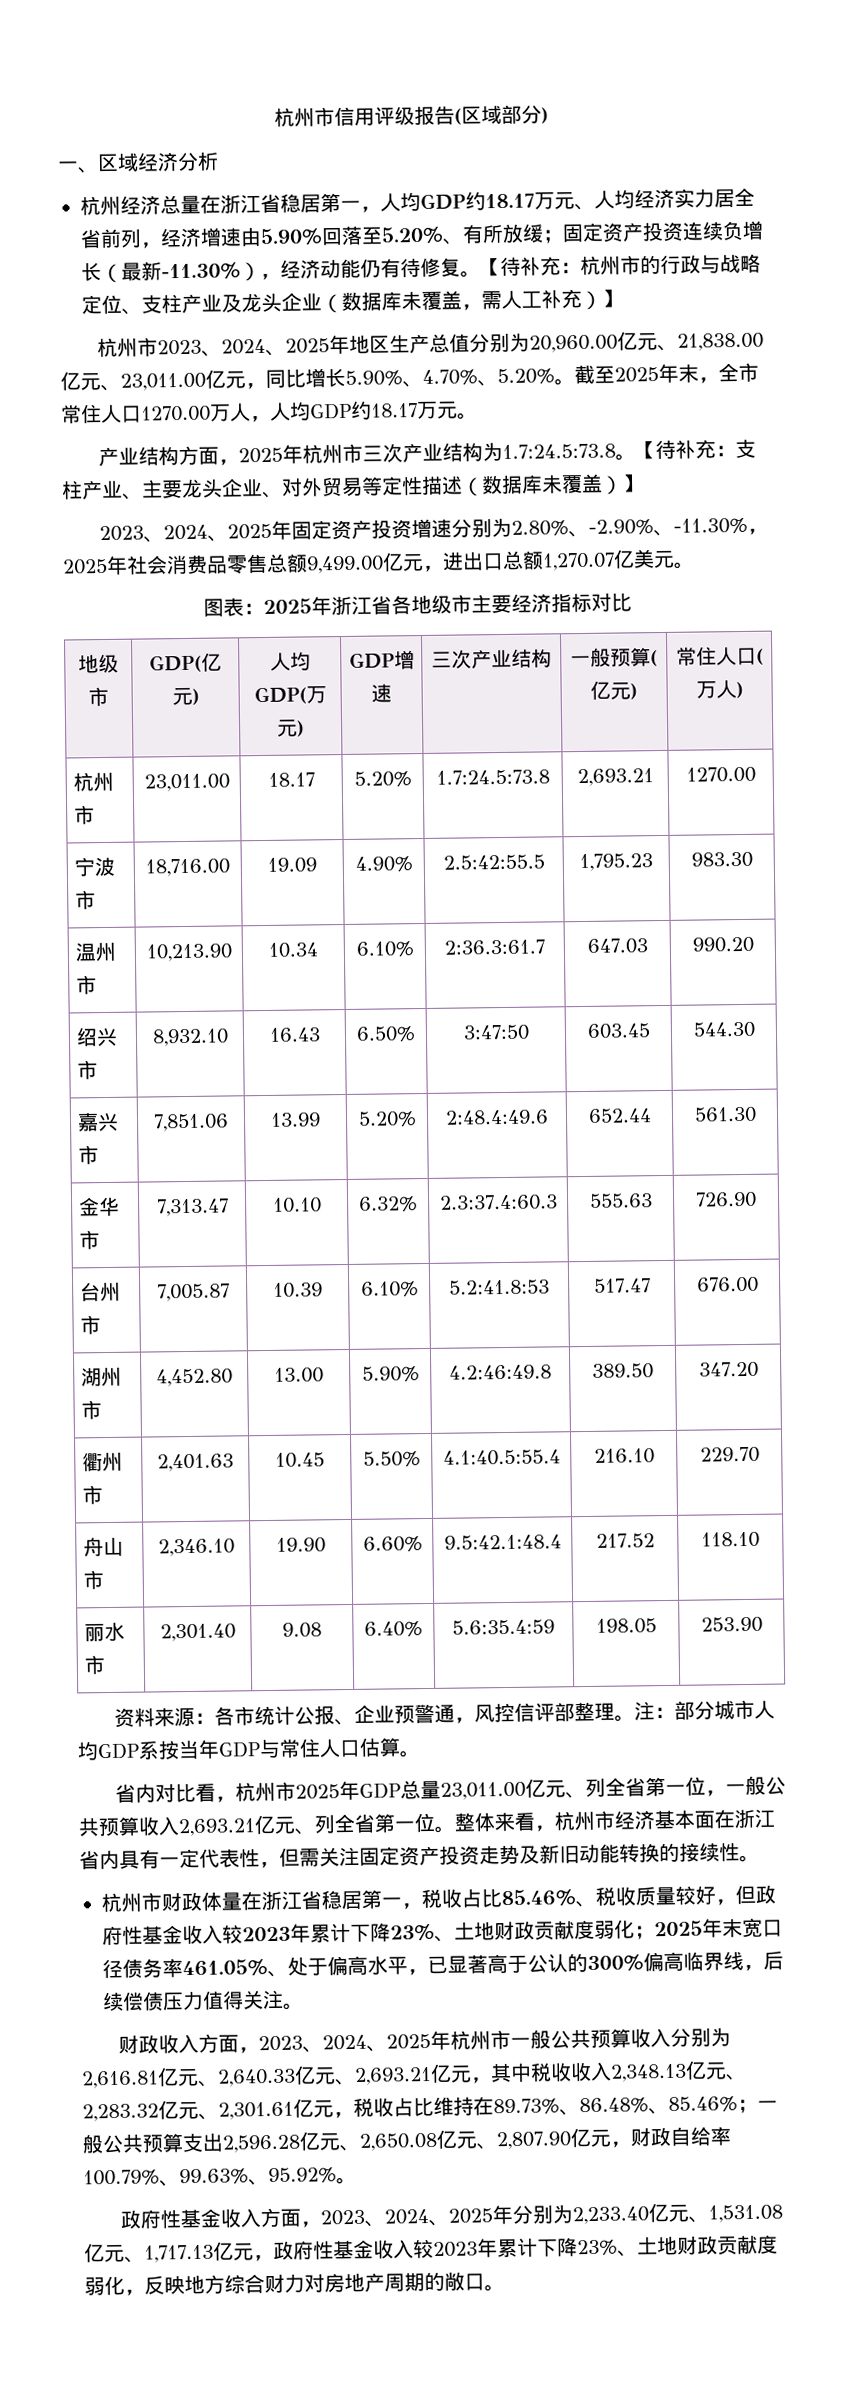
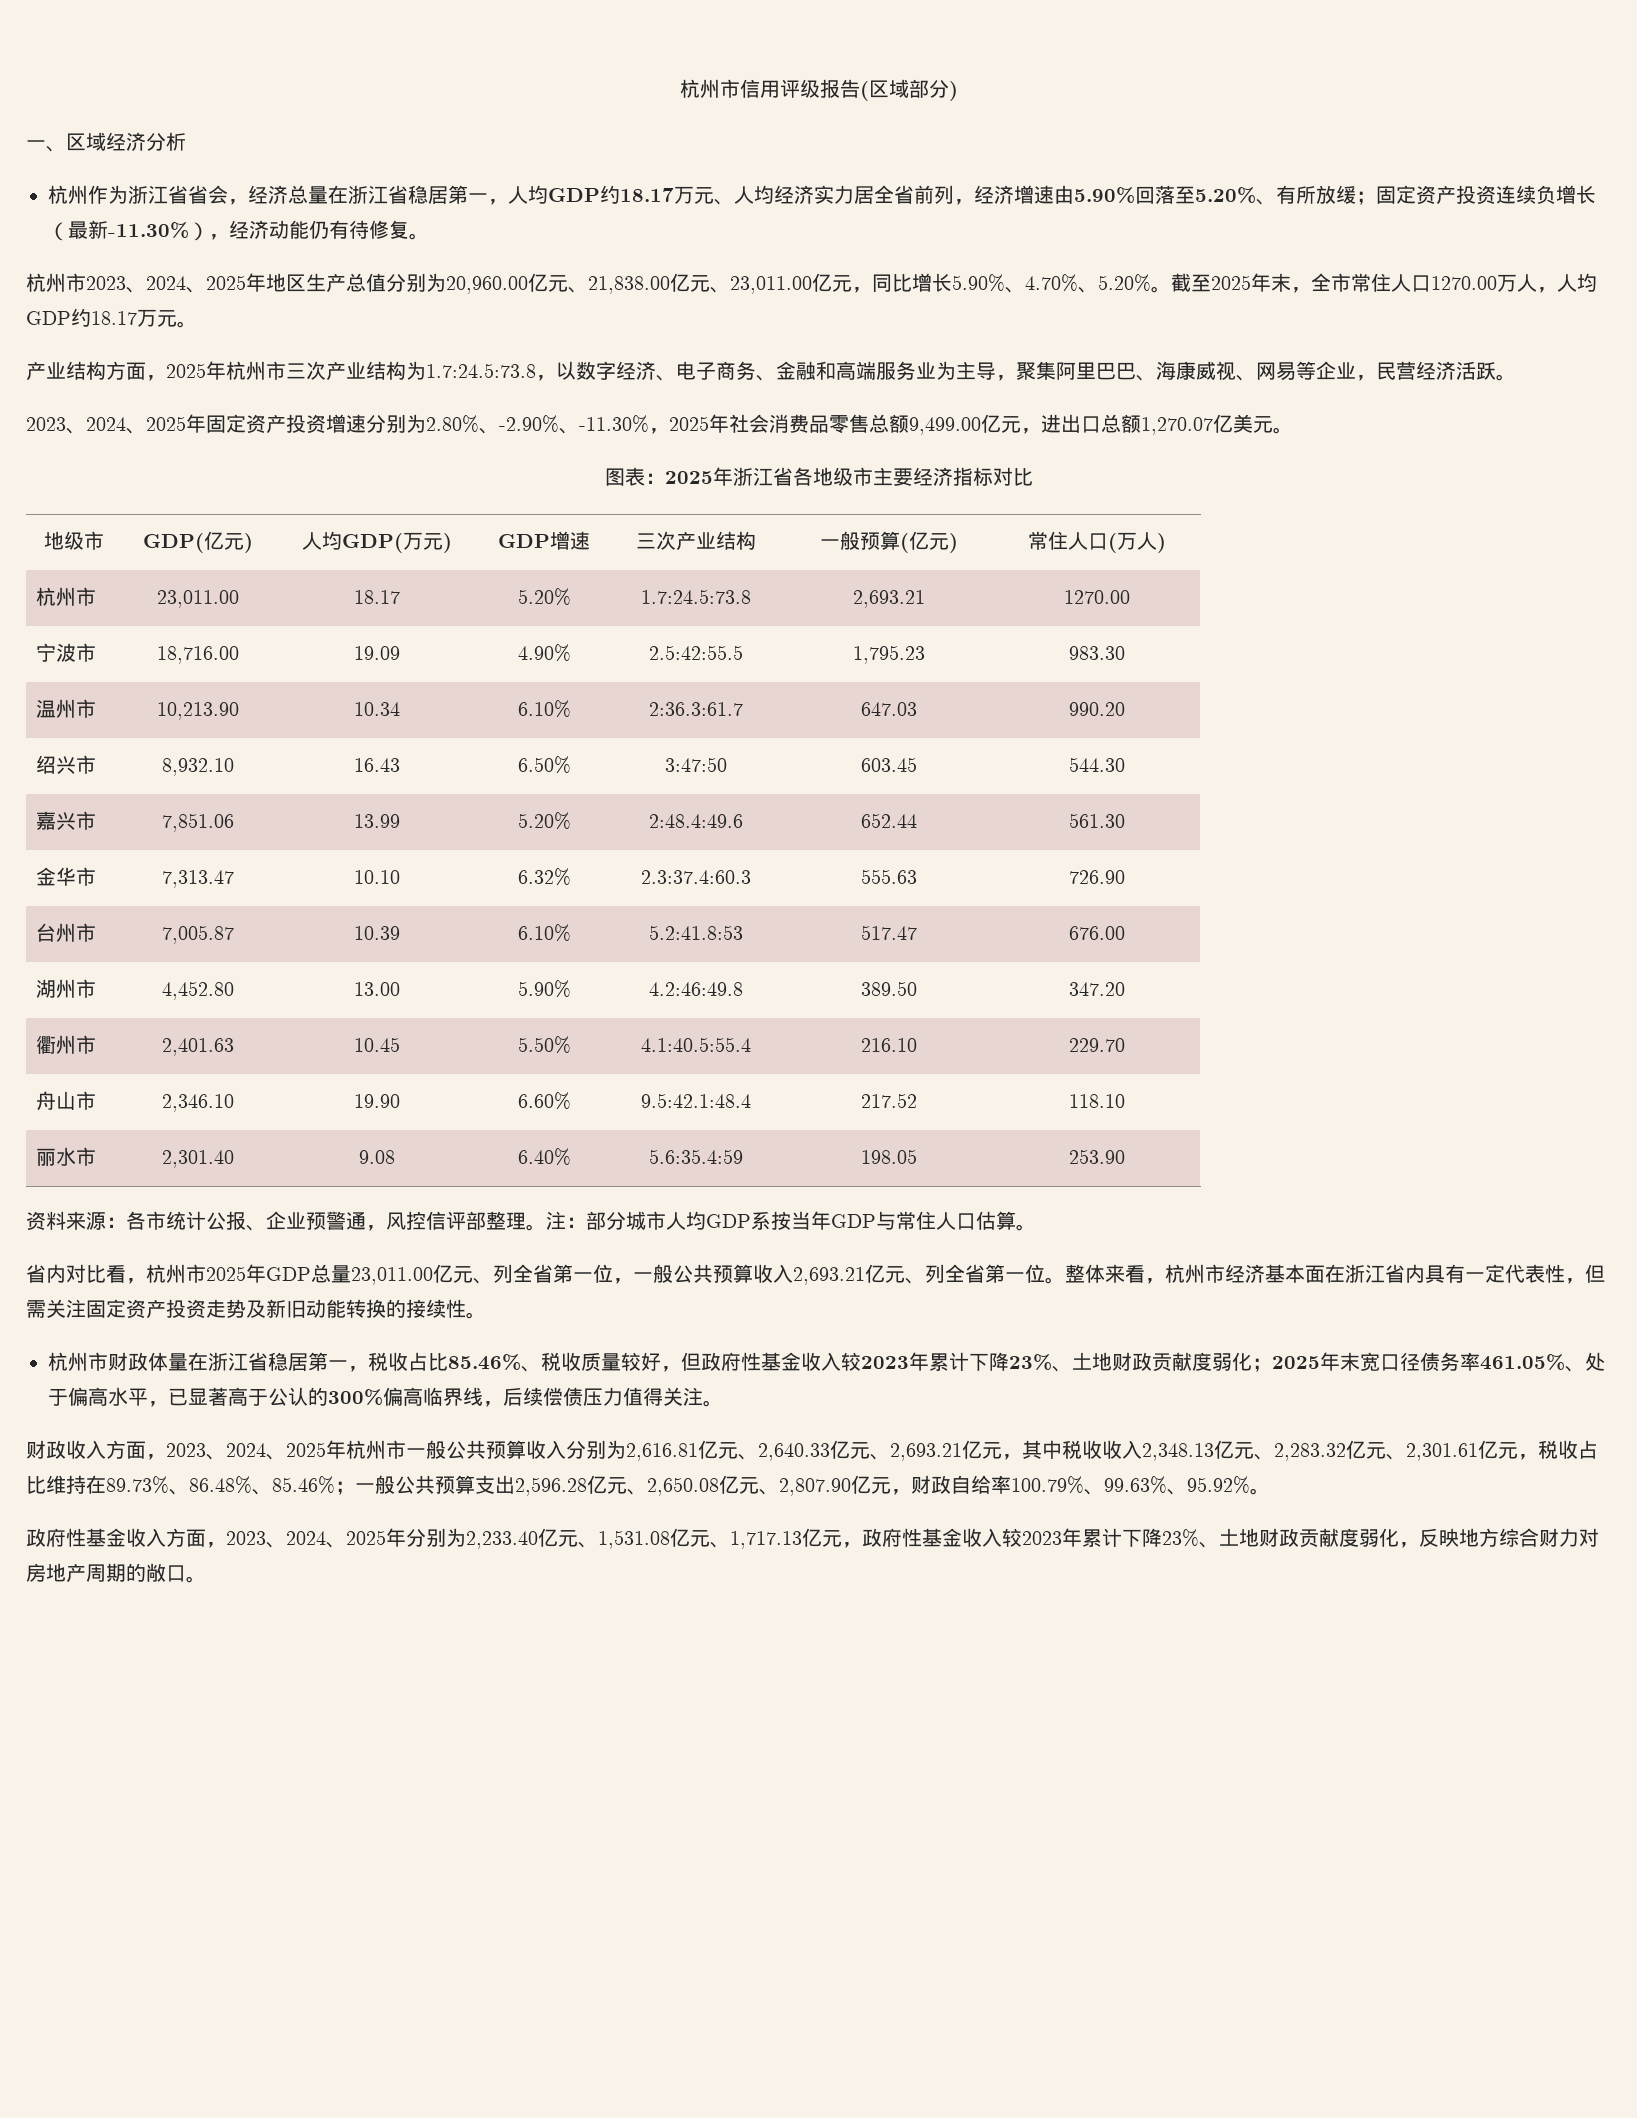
- 杭州经济总量在浙江省稳居第一，人均GDP约18.17万元、人均经济实力居全省前列，经济增速由5.90%回落至5.20%、有所放缓；固定资产投资连续负增长（最新-11.30%），经济动能仍有待修复。【待补充：杭州市的行政与战略定位、支柱产业及龙头企业（数据库未覆盖，需人工补充）】
+ 杭州作为浙江省省会，经济总量在浙江省稳居第一，人均GDP约18.17万元、人均经济实力居全省前列，经济增速由5.90%回落至5.20%、有所放缓；固定资产投资连续负增长（最新-11.30%），经济动能仍有待修复。
- 产业结构方面，2025年杭州市三次产业结构为1.7:24.5:73.8。【待补充：支柱产业、主要龙头企业、对外贸易等定性描述（数据库未覆盖）】
+ 产业结构方面，2025年杭州市三次产业结构为1.7:24.5:73.8，以数字经济、电子商务、金融和高端服务业为主导，聚集阿里巴巴、海康威视、网易等企业，民营经济活跃。

